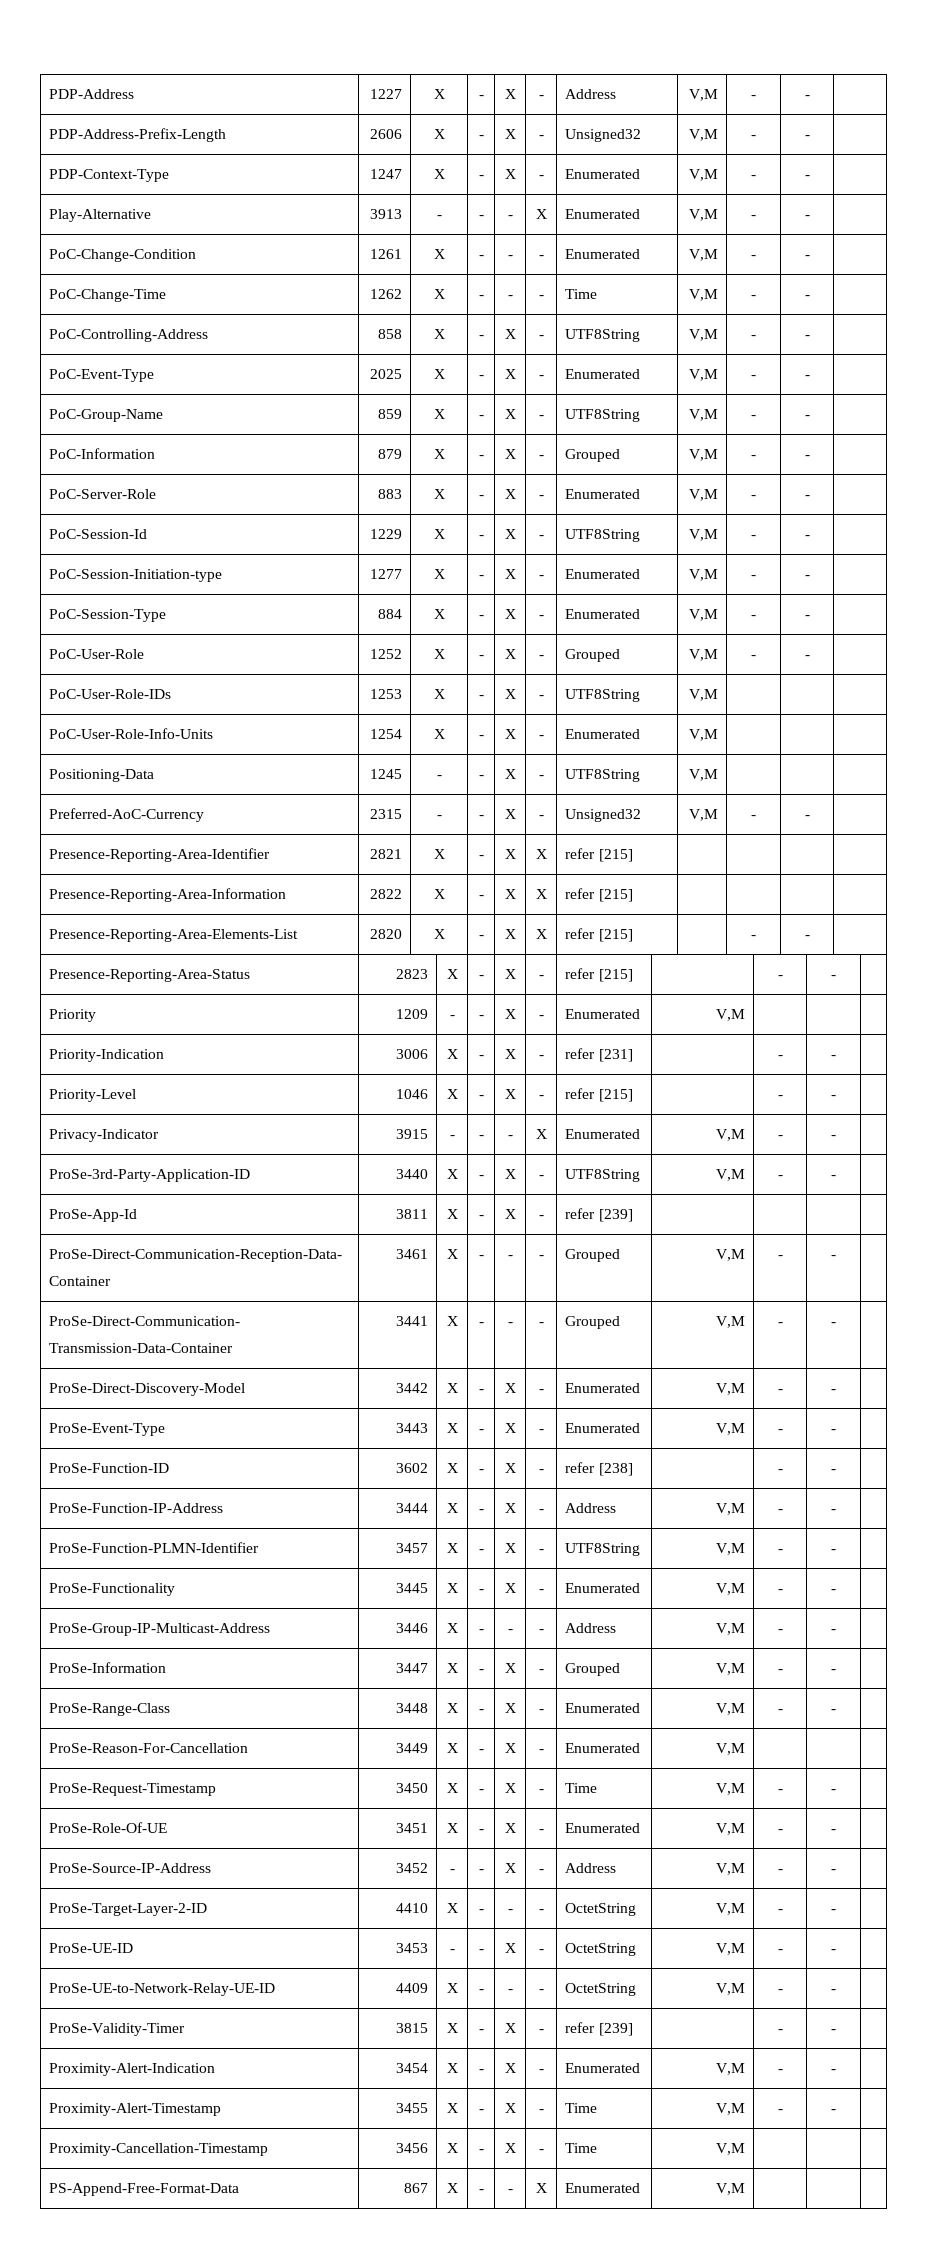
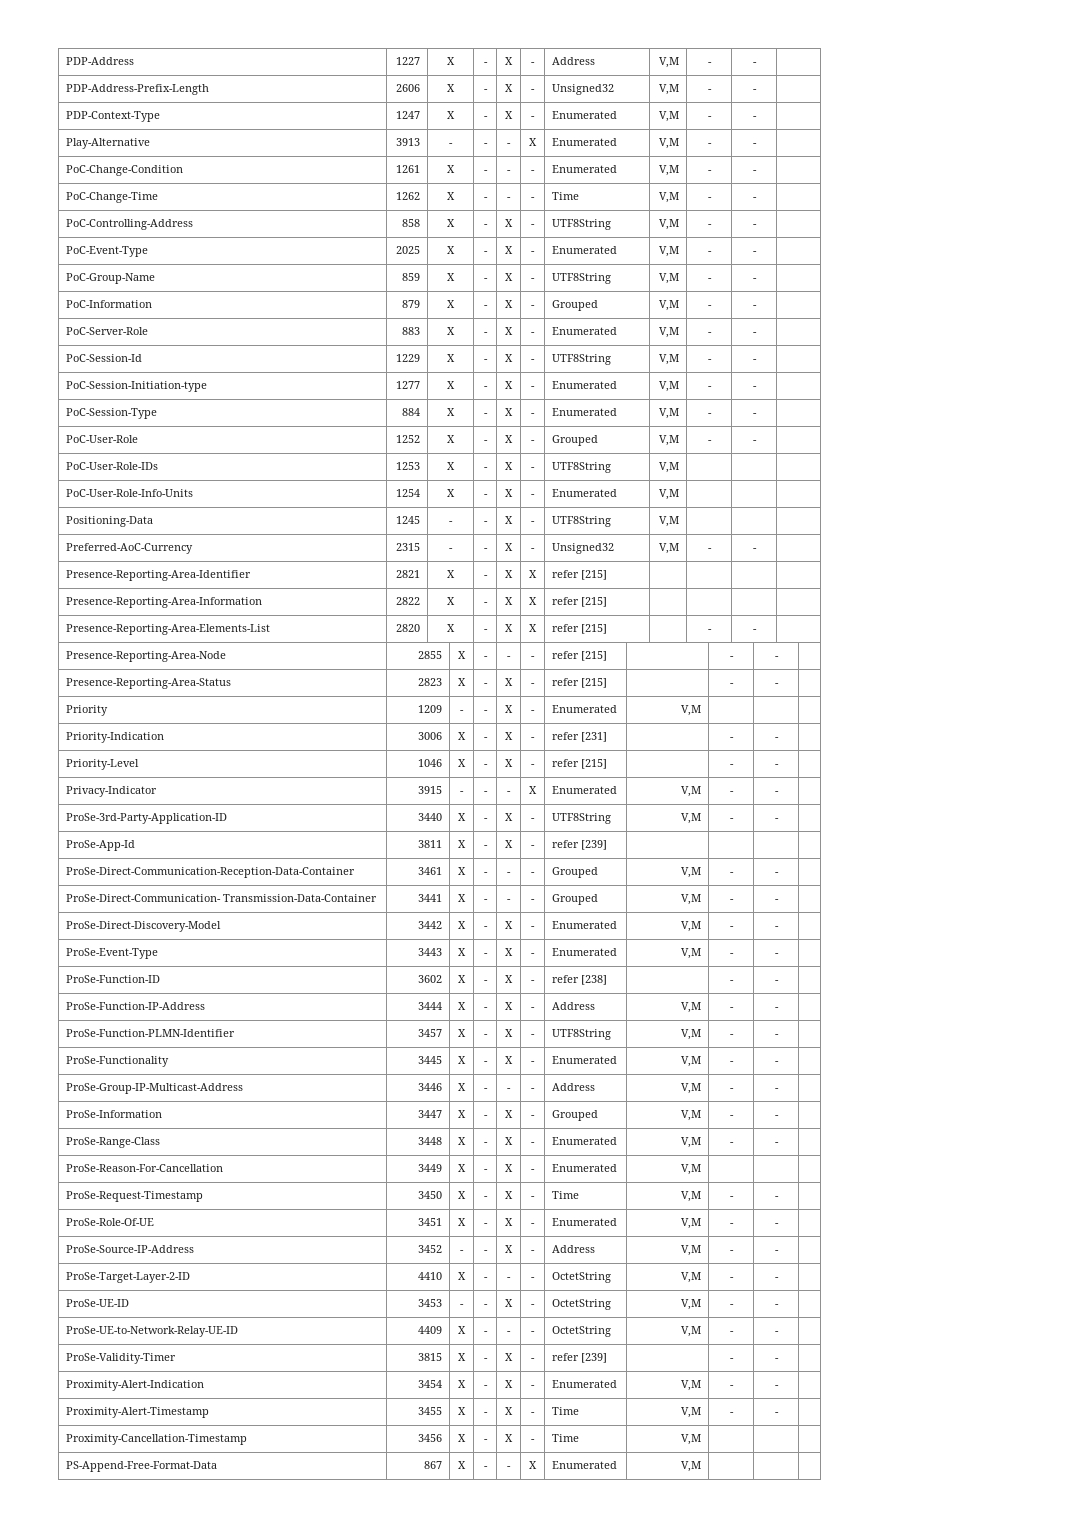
+ Presence-Reporting-Area-Node | 2855 | X | - | - | - | refer [215] | | - | - |

